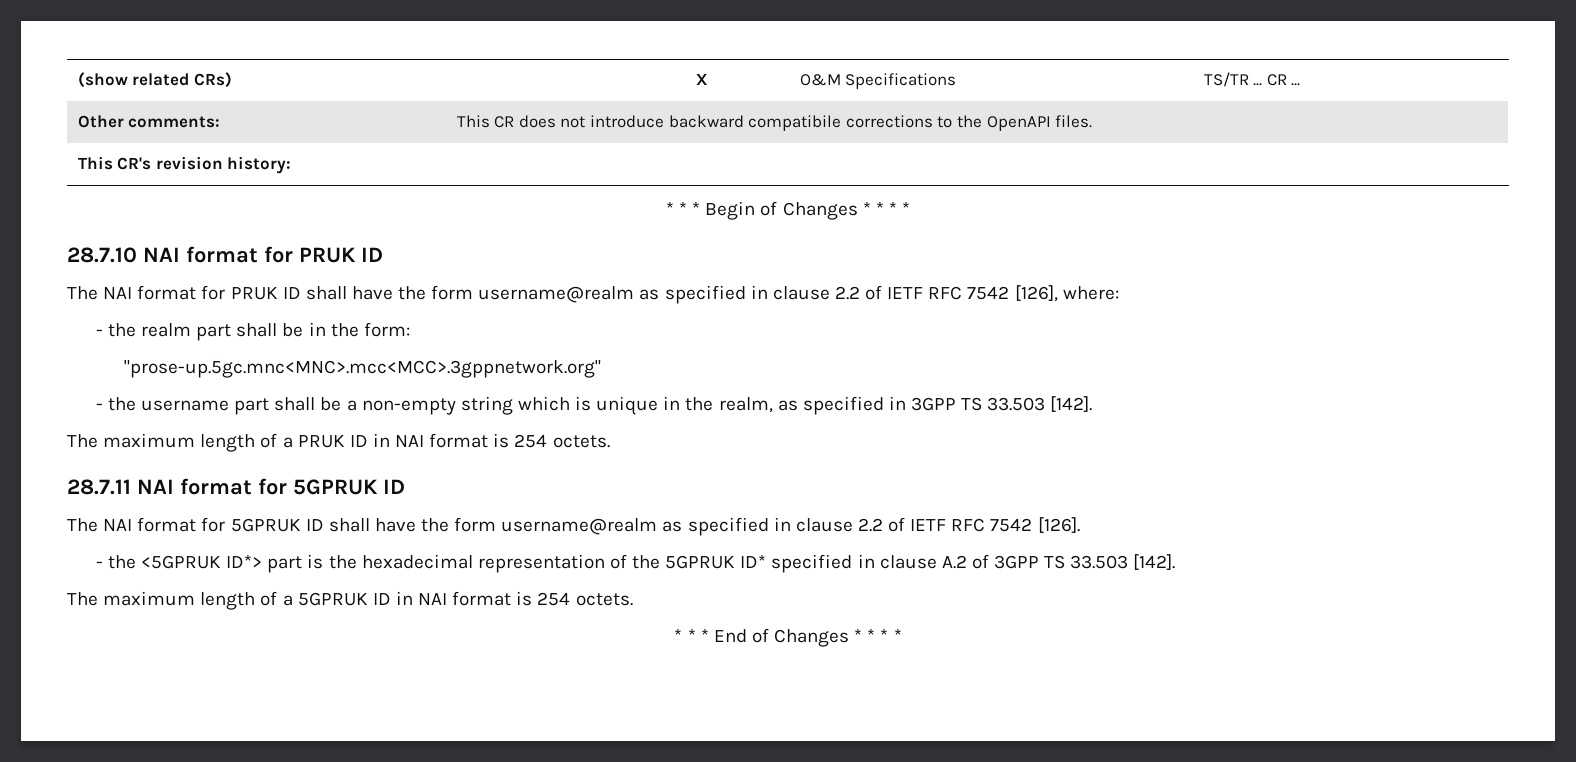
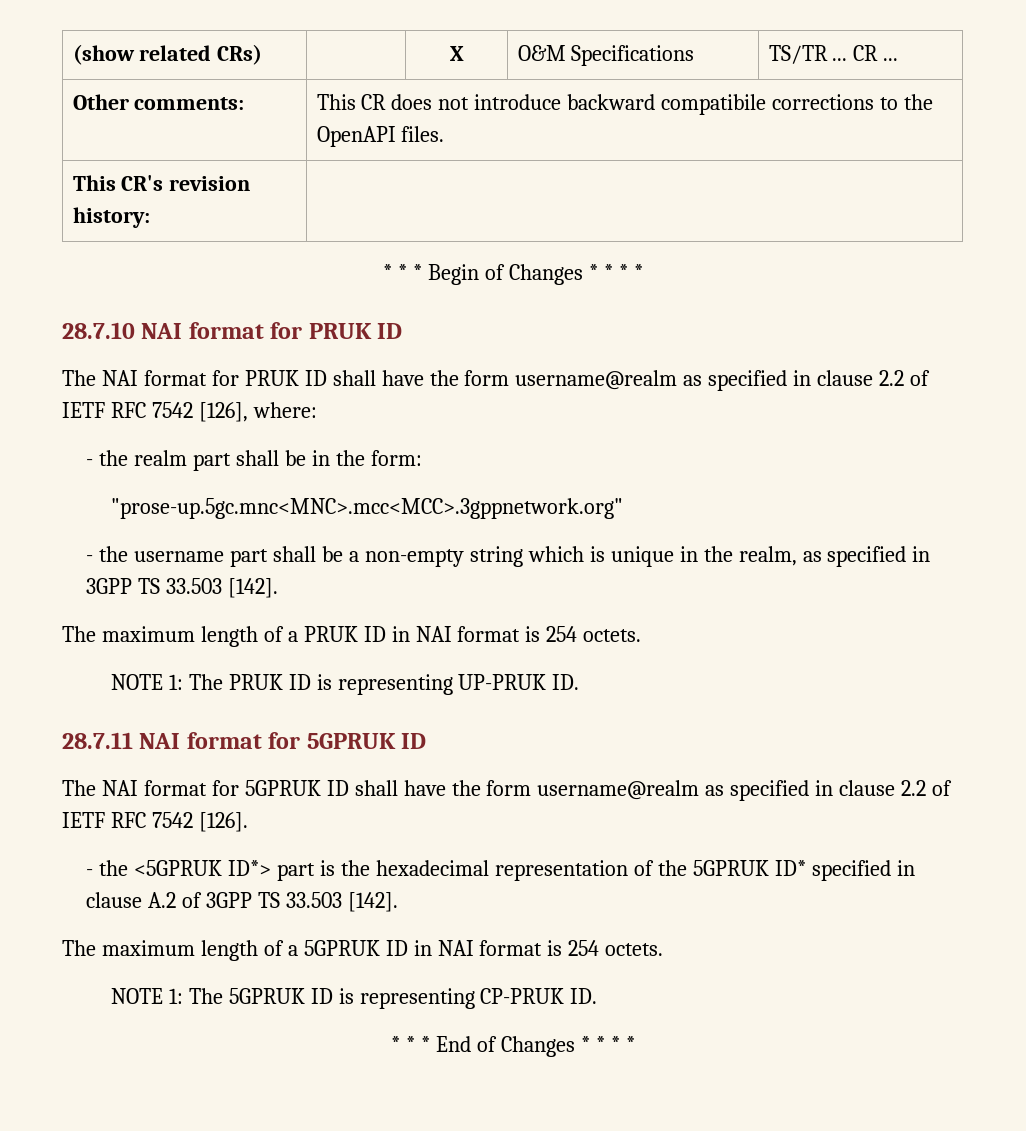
+ NOTE 1: The PRUK ID is representing UP-PRUK ID.
+ NOTE 1: The 5GPRUK ID is representing CP-PRUK ID.

